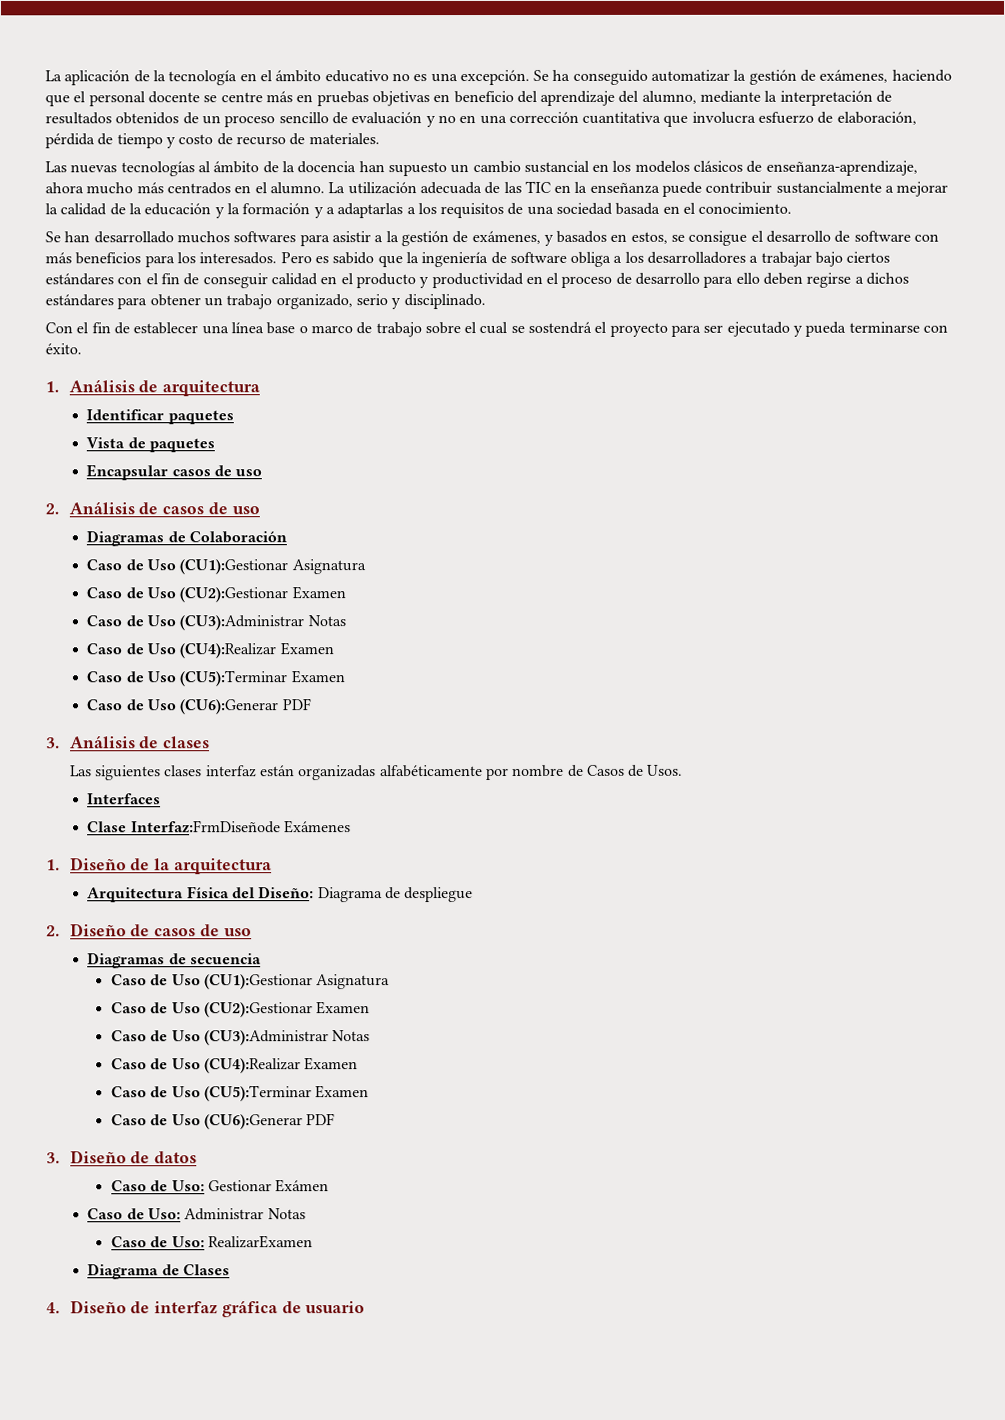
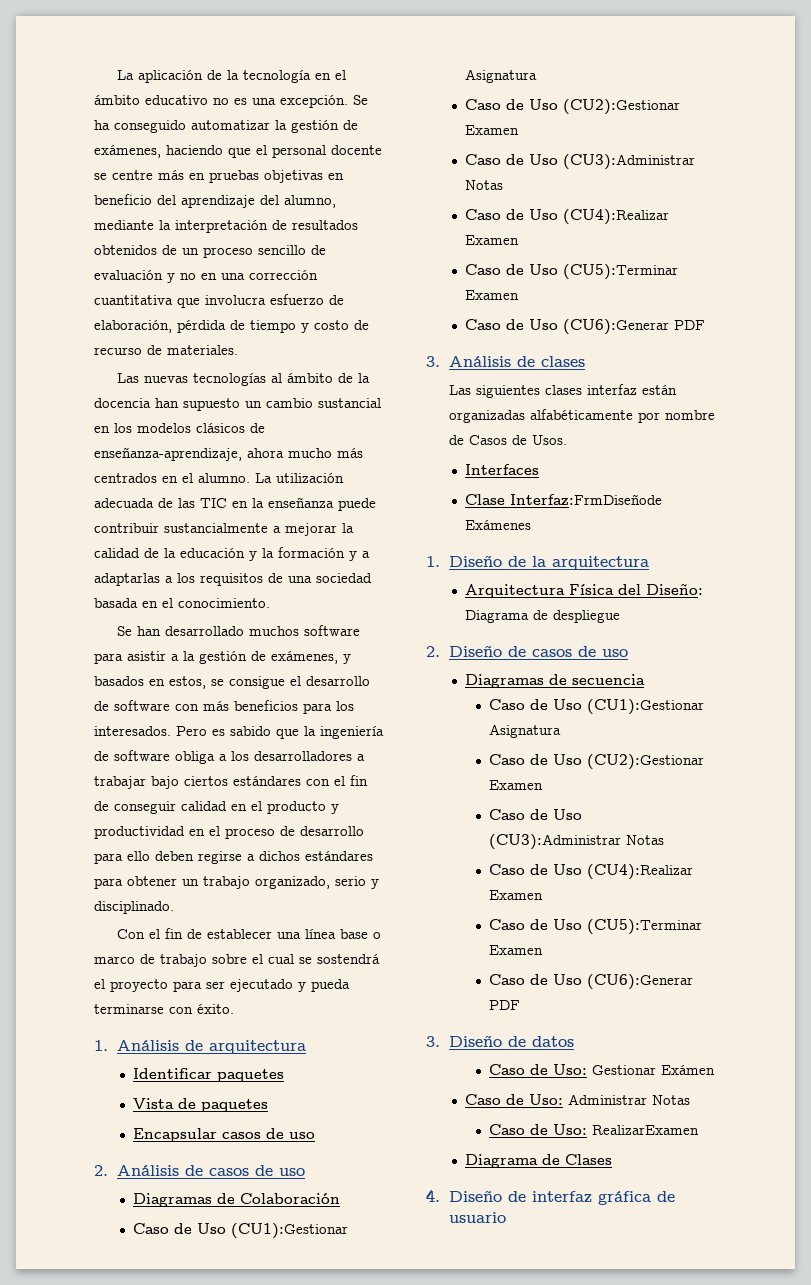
- Se han desarrollado muchos softwares para asistir a la gestión de exámenes, y basados en estos, se consigue el desarrollo de software con más beneficios para los interesados.
+ Se han desarrollado muchos software para asistir a la gestión de exámenes, y basados en estos, se consigue el desarrollo de software con más beneficios para los interesados.

